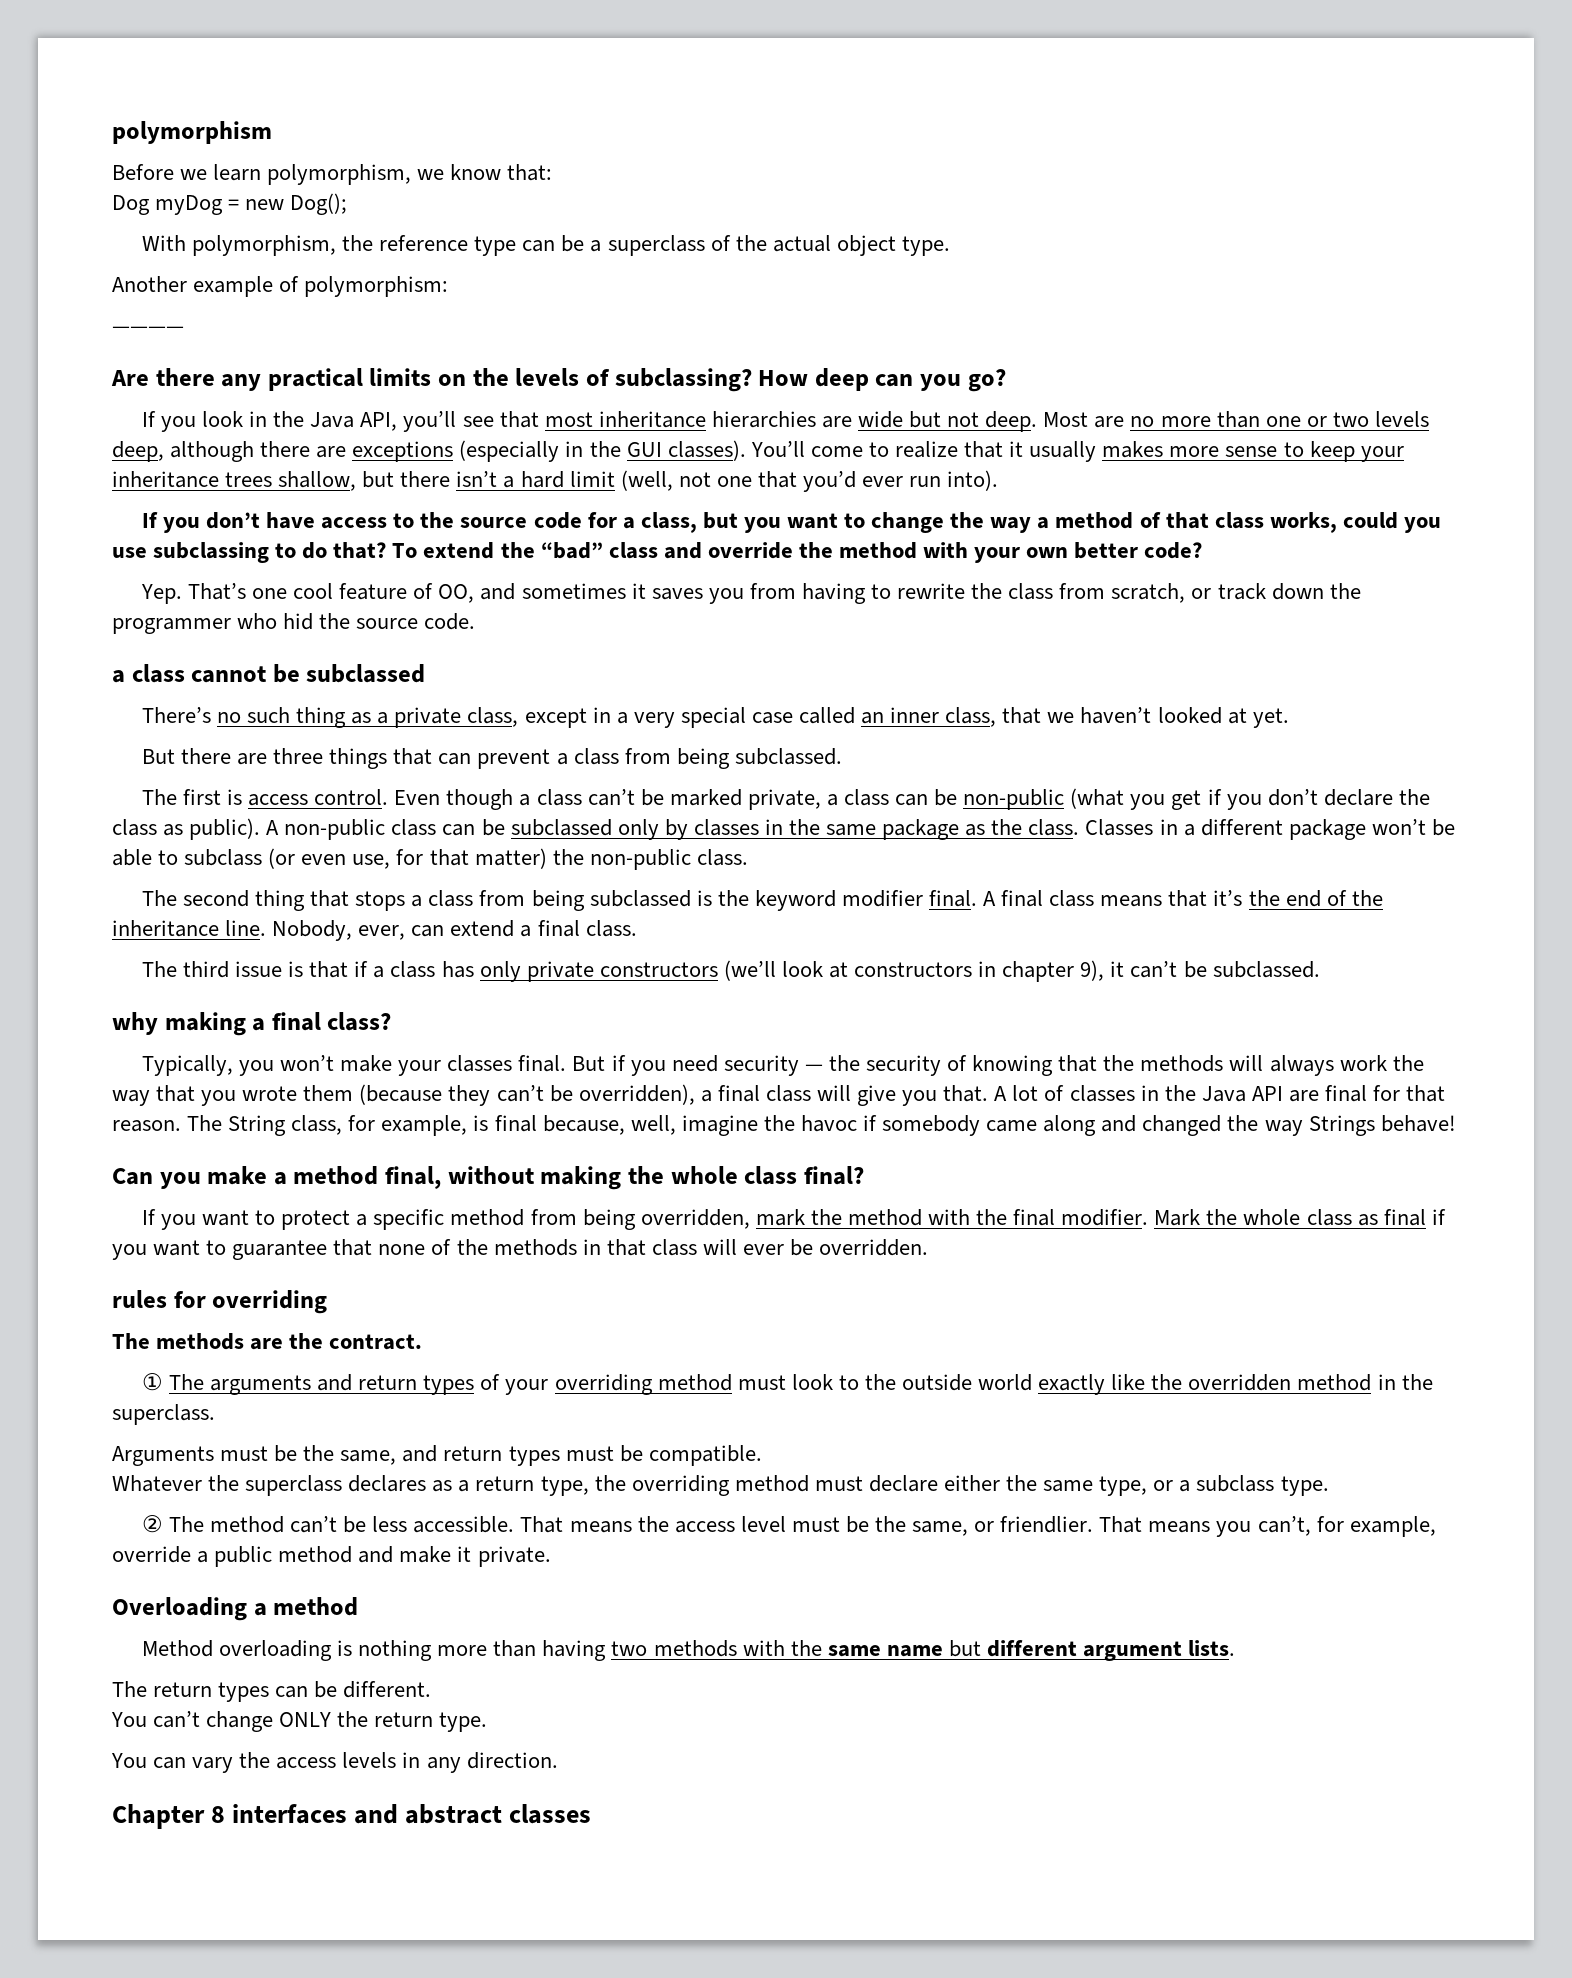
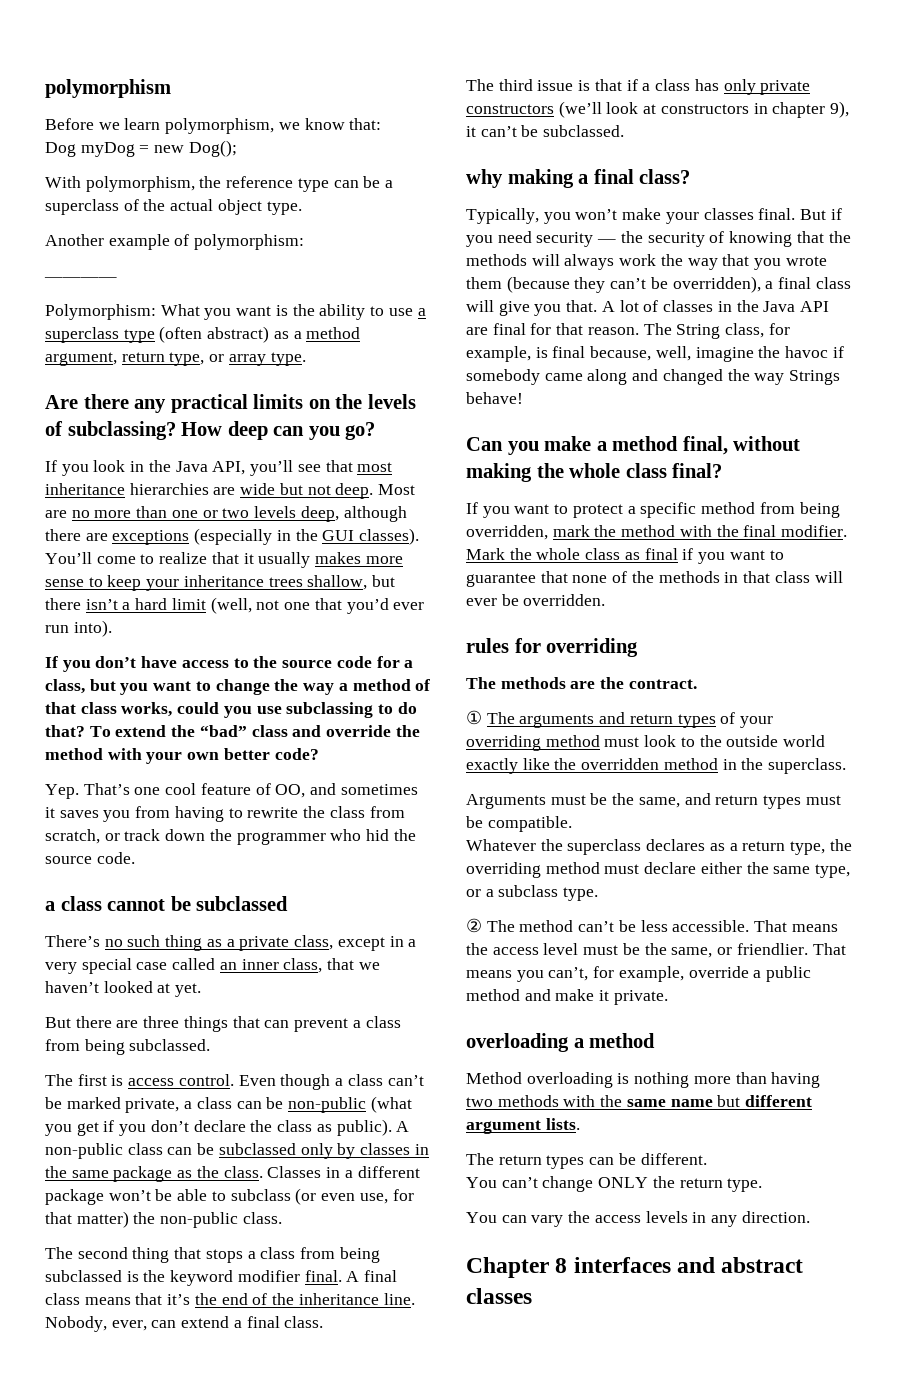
+ Polymorphism: What you want is the ability to use a superclass type (often abstract) as a method argument, return type, or array type.
- Overloading a method
+ overloading a method

